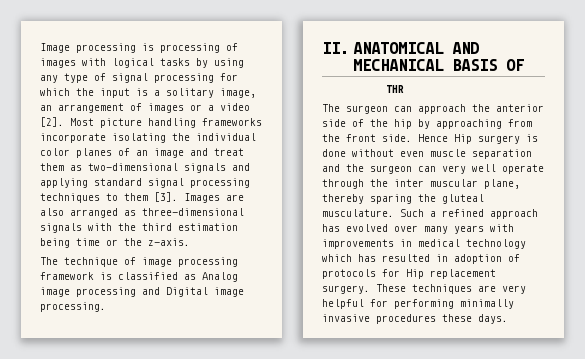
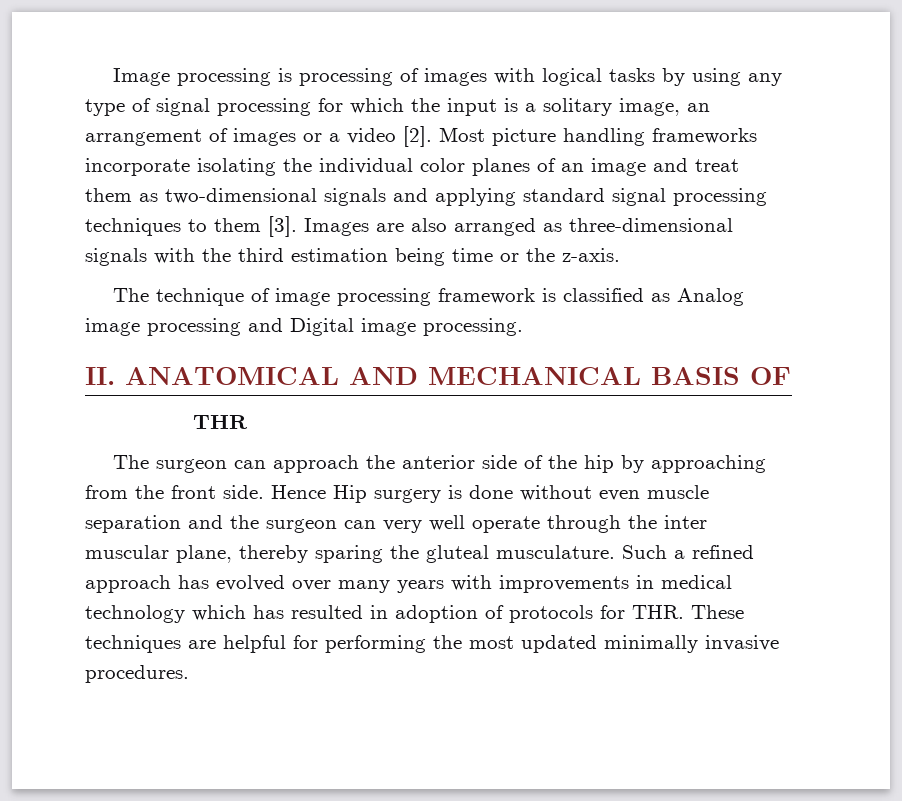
- Such a refined approach has evolved over many years with improvements in medical technology which has resulted in adoption of protocols for Hip replacement surgery. These techniques are very helpful for performing minimally invasive procedures these days.
+ Such a refined approach has evolved over many years with improvements in medical technology which has resulted in adoption of protocols for THR. These techniques are helpful for performing the most updated minimally invasive procedures.

